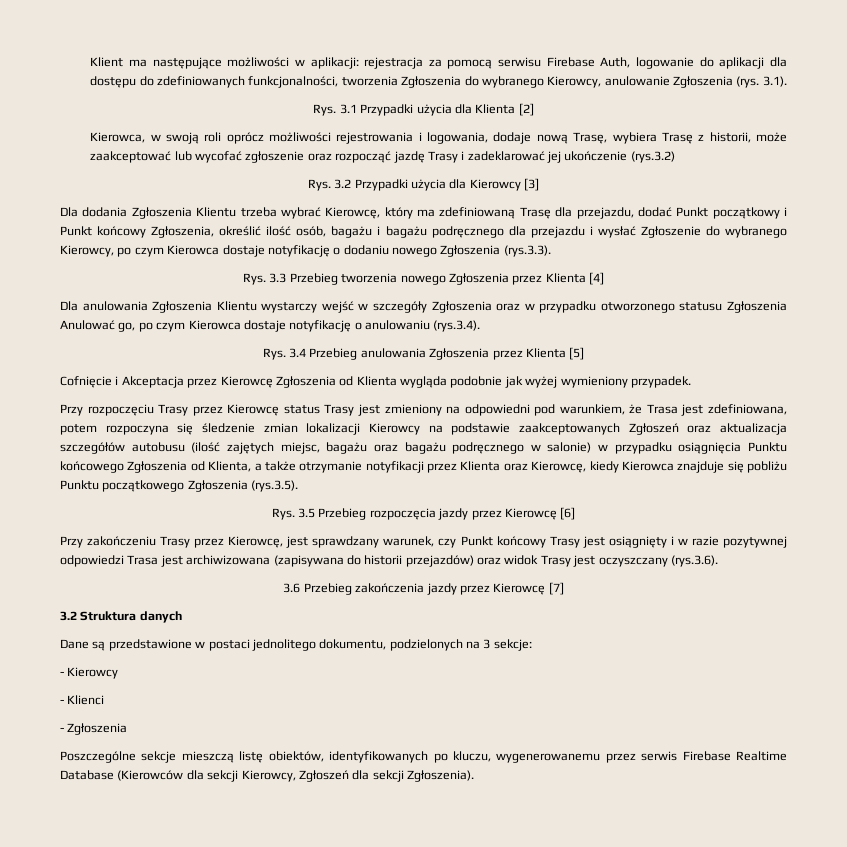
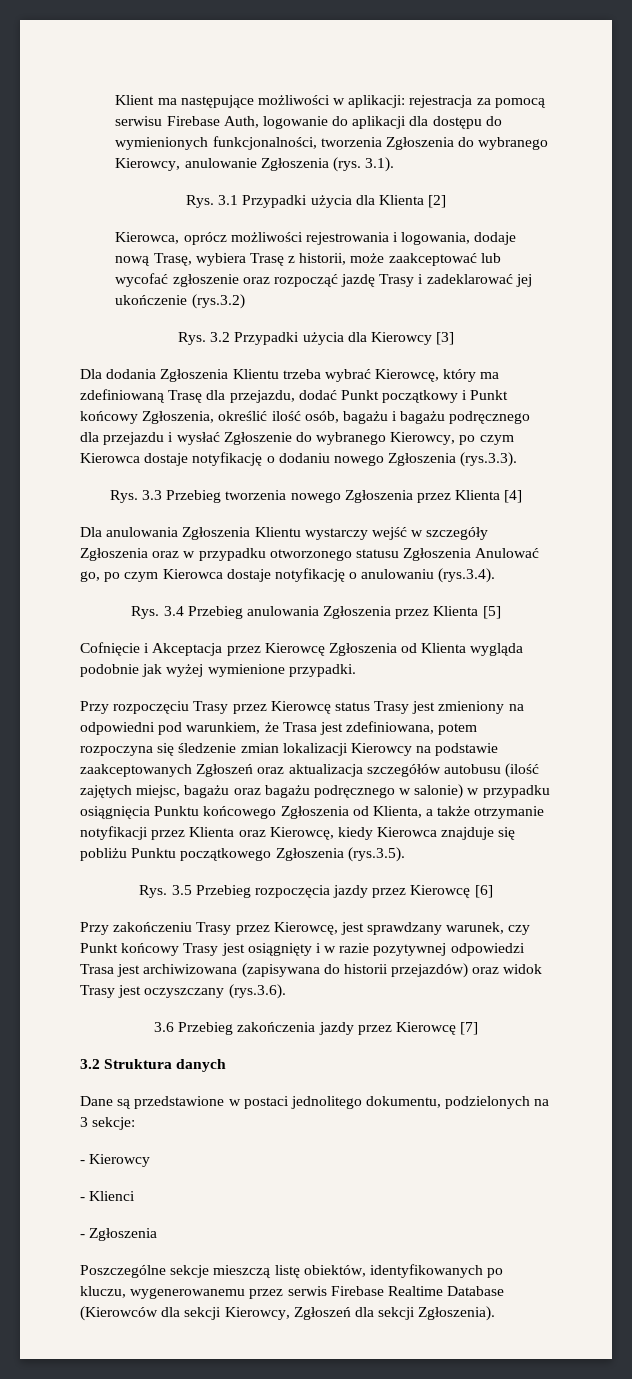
- Klient ma następujące możliwości w aplikacji: rejestracja za pomocą serwisu Firebase Auth, logowanie do aplikacji dla dostępu do zdefiniowanych funkcjonalności, tworzenia Zgłoszenia do wybranego Kierowcy, anulowanie Zgłoszenia (rys.
+ Klient ma następujące możliwości w aplikacji: rejestracja za pomocą serwisu Firebase Auth, logowanie do aplikacji dla dostępu do wymienionych funkcjonalności, tworzenia Zgłoszenia do wybranego Kierowcy, anulowanie Zgłoszenia (rys.
- Kierowca, w swoją roli oprócz możliwości rejestrowania i logowania, dodaje nową Trasę, wybiera Trasę z historii, może zaakceptować lub wycofać zgłoszenie oraz rozpocząć jazdę Trasy i zadeklarować jej ukończenie (rys.3.2)
+ Kierowca, oprócz możliwości rejestrowania i logowania, dodaje nową Trasę, wybiera Trasę z historii, może zaakceptować lub wycofać zgłoszenie oraz rozpocząć jazdę Trasy i zadeklarować jej ukończenie (rys.3.2)
- Cofnięcie i Akceptacja przez Kierowcę Zgłoszenia od Klienta wygląda podobnie jak wyżej wymieniony przypadek.
+ Cofnięcie i Akceptacja przez Kierowcę Zgłoszenia od Klienta wygląda podobnie jak wyżej wymienione przypadki.

